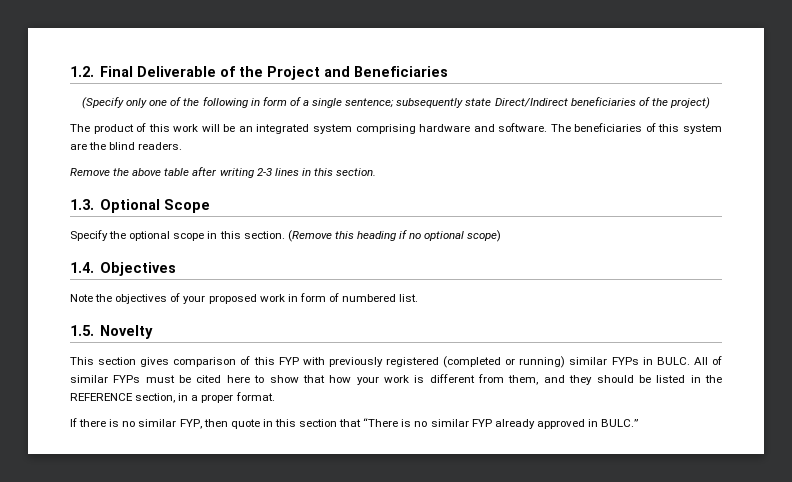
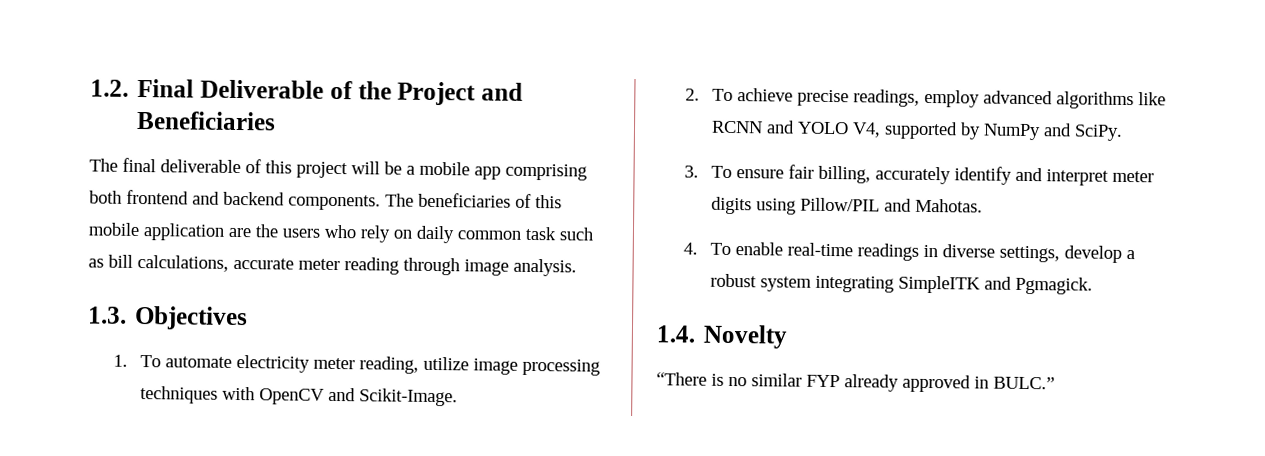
- (Specify only one of the following in form of a single sentence; subsequently state Direct/Indirect beneficiaries of the project)
- The product of this work will be an integrated system comprising hardware and software. The beneficiaries of this system are the blind readers.
- Remove the above table after writing 2-3 lines in this section.
- 1.3. Optional Scope
- Specify the optional scope in this section. (Remove this heading if no optional scope)
- 1.4. Objectives
- Note the objectives of your proposed work in form of numbered list.
- 1.5. Novelty
- This section gives comparison of this FYP with previously registered (completed or running) similar FYPs in BULC. All of similar FYPs must be cited here to show that how your work is different from them, and they should be listed in the REFERENCE section, in a proper format.
- If there is no similar FYP, then quote in this section that “There is no similar FYP already approved in BULC.”
+ The final deliverable of this project will be a mobile app comprising both frontend and backend components. The beneficiaries of this mobile application are the users who rely on daily common task such as bill calculations, accurate meter reading through image analysis.
+ 1.3. Objectives
+ 1. To automate electricity meter reading, utilize image processing techniques with OpenCV and Scikit-Image.
+ 2. To achieve precise readings, employ advanced algorithms like RCNN and YOLO V4, supported by NumPy and SciPy.
+ 3. To ensure fair billing, accurately identify and interpret meter digits using Pillow/PIL and Mahotas.
+ 4. To enable real-time readings in diverse settings, develop a robust system integrating SimpleITK and Pgmagick.
+ 1.4. Novelty
+ “There is no similar FYP already approved in BULC.”

